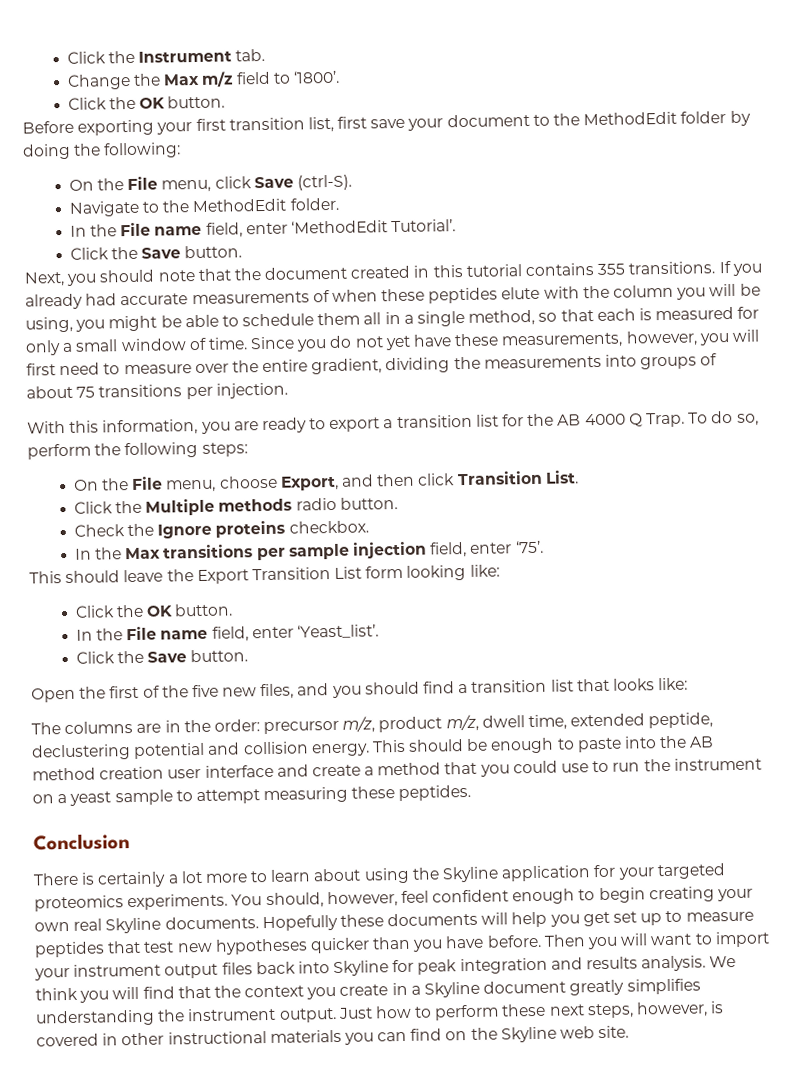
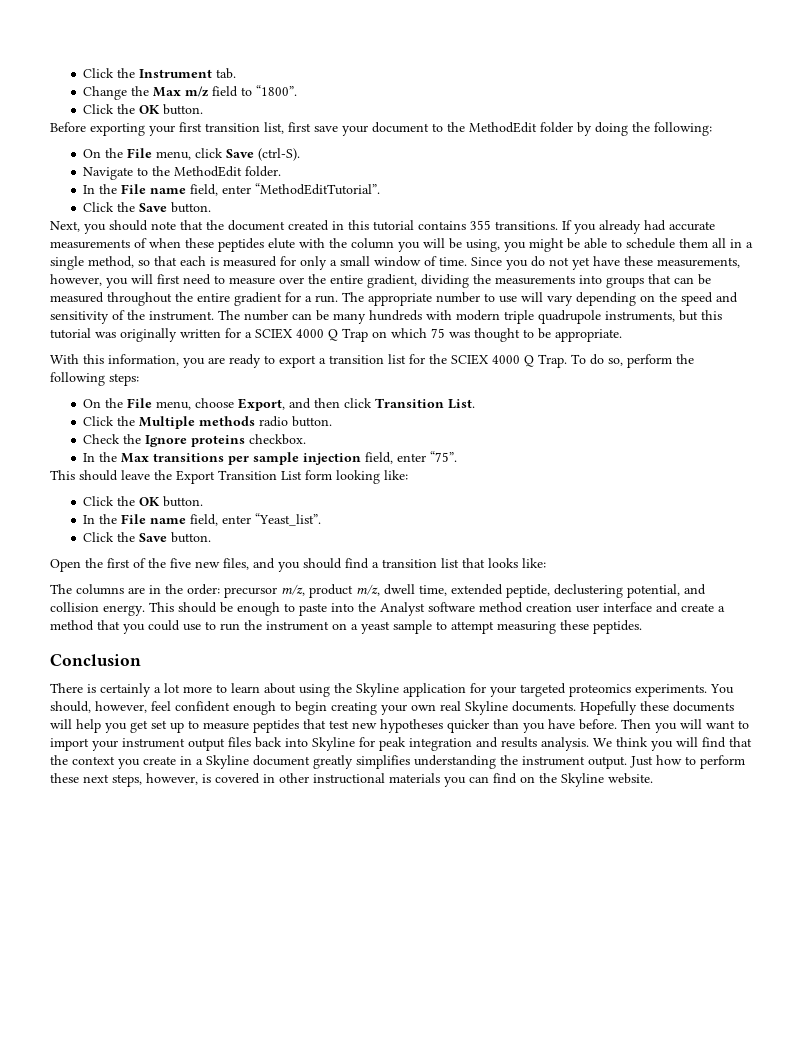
- Change the Max m/z field to ‘1800’.
+ Change the Max m/z field to “1800”.
- In the File name field, enter ‘MethodEdit Tutorial’.
+ In the File name field, enter “MethodEditTutorial”.
- Since you do not yet have these measurements, however, you will first need to measure over the entire gradient, dividing the measurements into groups of about 75 transitions per injection.
+ Since you do not yet have these measurements, however, you will first need to measure over the entire gradient, dividing the measurements into groups that can be measured throughout the entire gradient for a run. The appropriate number to use will vary depending on the speed and sensitivity of the instrument. The number can be many hundreds with modern triple quadrupole instruments, but this tutorial was originally written for a SCIEX 4000 Q Trap on which 75 was thought to be appropriate.
- With this information, you are ready to export a transition list for the AB 4000 Q Trap.
+ With this information, you are ready to export a transition list for the SCIEX 4000 Q Trap.
- In the Max transitions per sample injection field, enter ‘75’.
+ In the Max transitions per sample injection field, enter “75”.
- In the File name field, enter ‘Yeast_list’.
+ In the File name field, enter “Yeast_list”.
- The columns are in the order: precursor m/z, product m/z, dwell time, extended peptide, declustering potential and collision energy.
+ The columns are in the order: precursor m/z, product m/z, dwell time, extended peptide, declustering potential, and collision energy.
- This should be enough to paste into the AB method creation user interface and create a method that you could use to run the instrument on a yeast sample to attempt measuring these peptides.
+ This should be enough to paste into the Analyst software method creation user interface and create a method that you could use to run the instrument on a yeast sample to attempt measuring these peptides.
- Just how to perform these next steps, however, is covered in other instructional materials you can find on the Skyline web site.
+ Just how to perform these next steps, however, is covered in other instructional materials you can find on the Skyline website.

